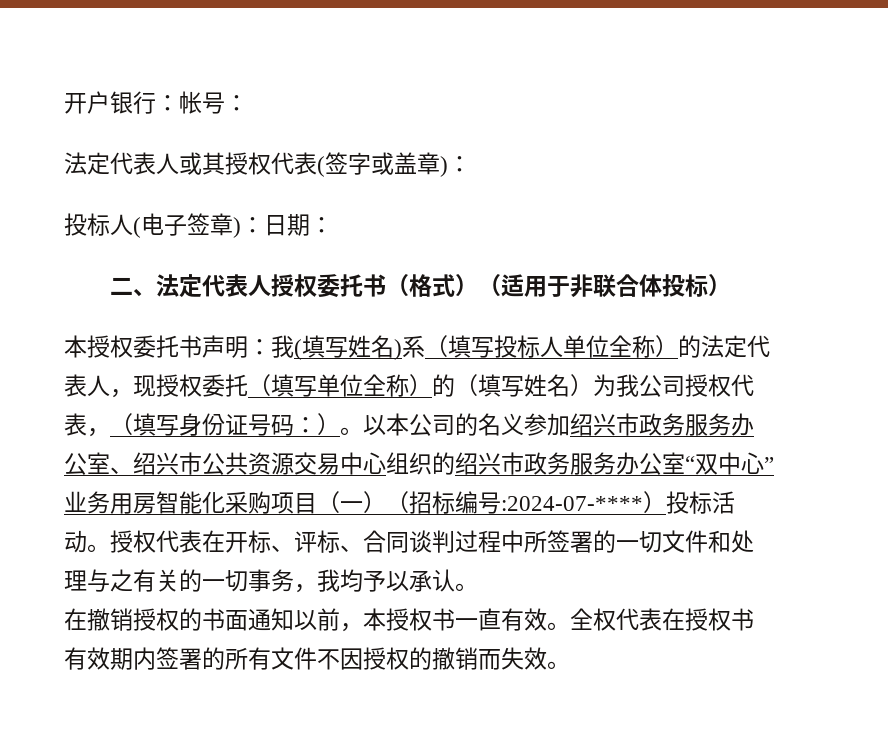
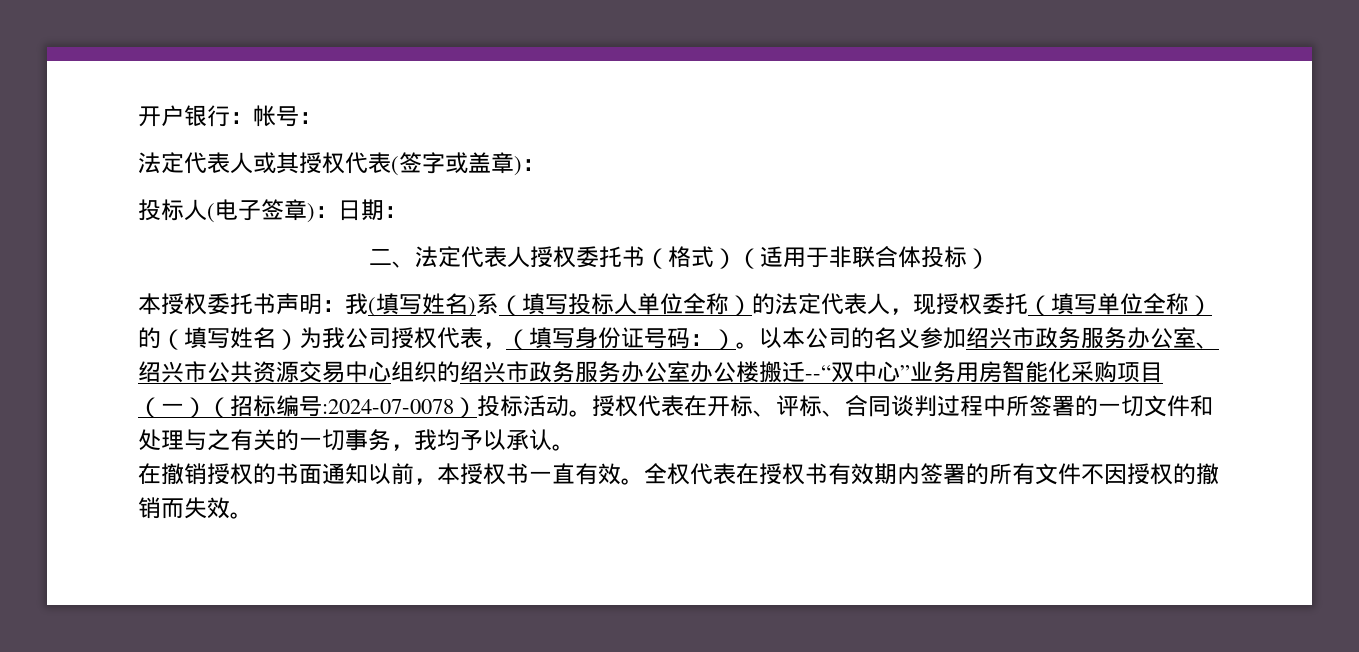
- 以本公司的名义参加绍兴市政务服务办公室、绍兴市公共资源交易中心组织的绍兴市政务服务办公室“双中心”业务用房智能化采购项目（一）（招标编号:2024-07-****）投标活动。
+ 以本公司的名义参加绍兴市政务服务办公室、绍兴市公共资源交易中心组织的绍兴市政务服务办公室办公楼搬迁--“双中心”业务用房智能化采购项目（一）（招标编号:2024-07-0078）投标活动。

